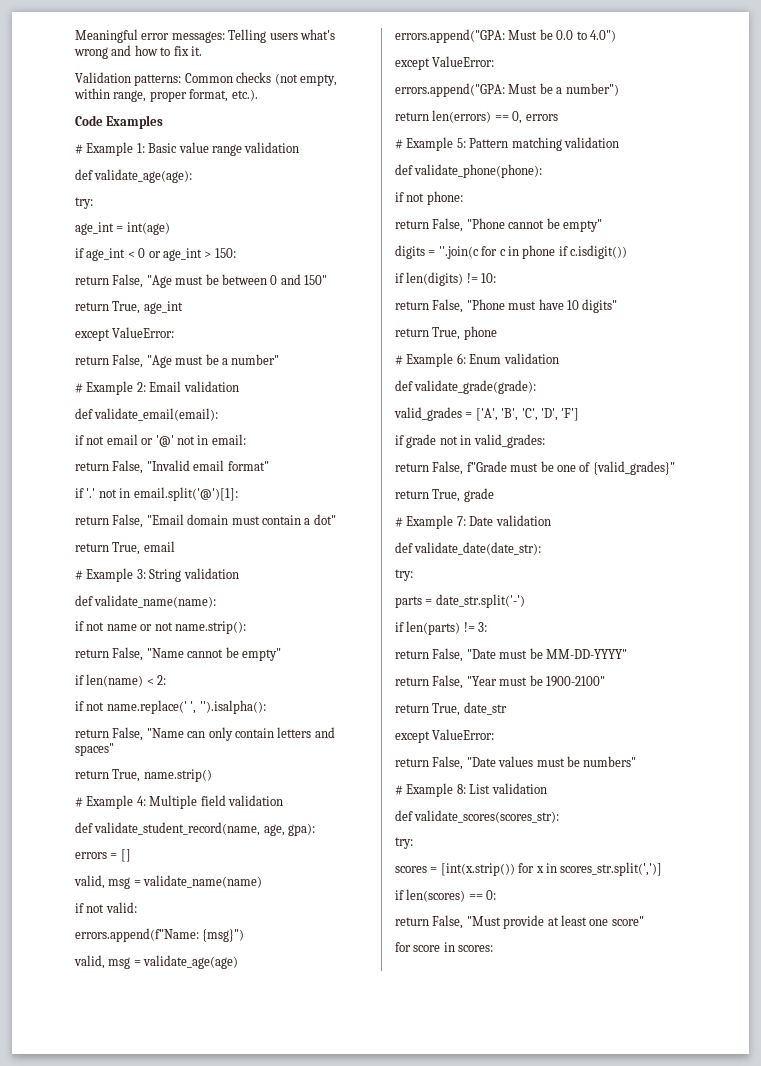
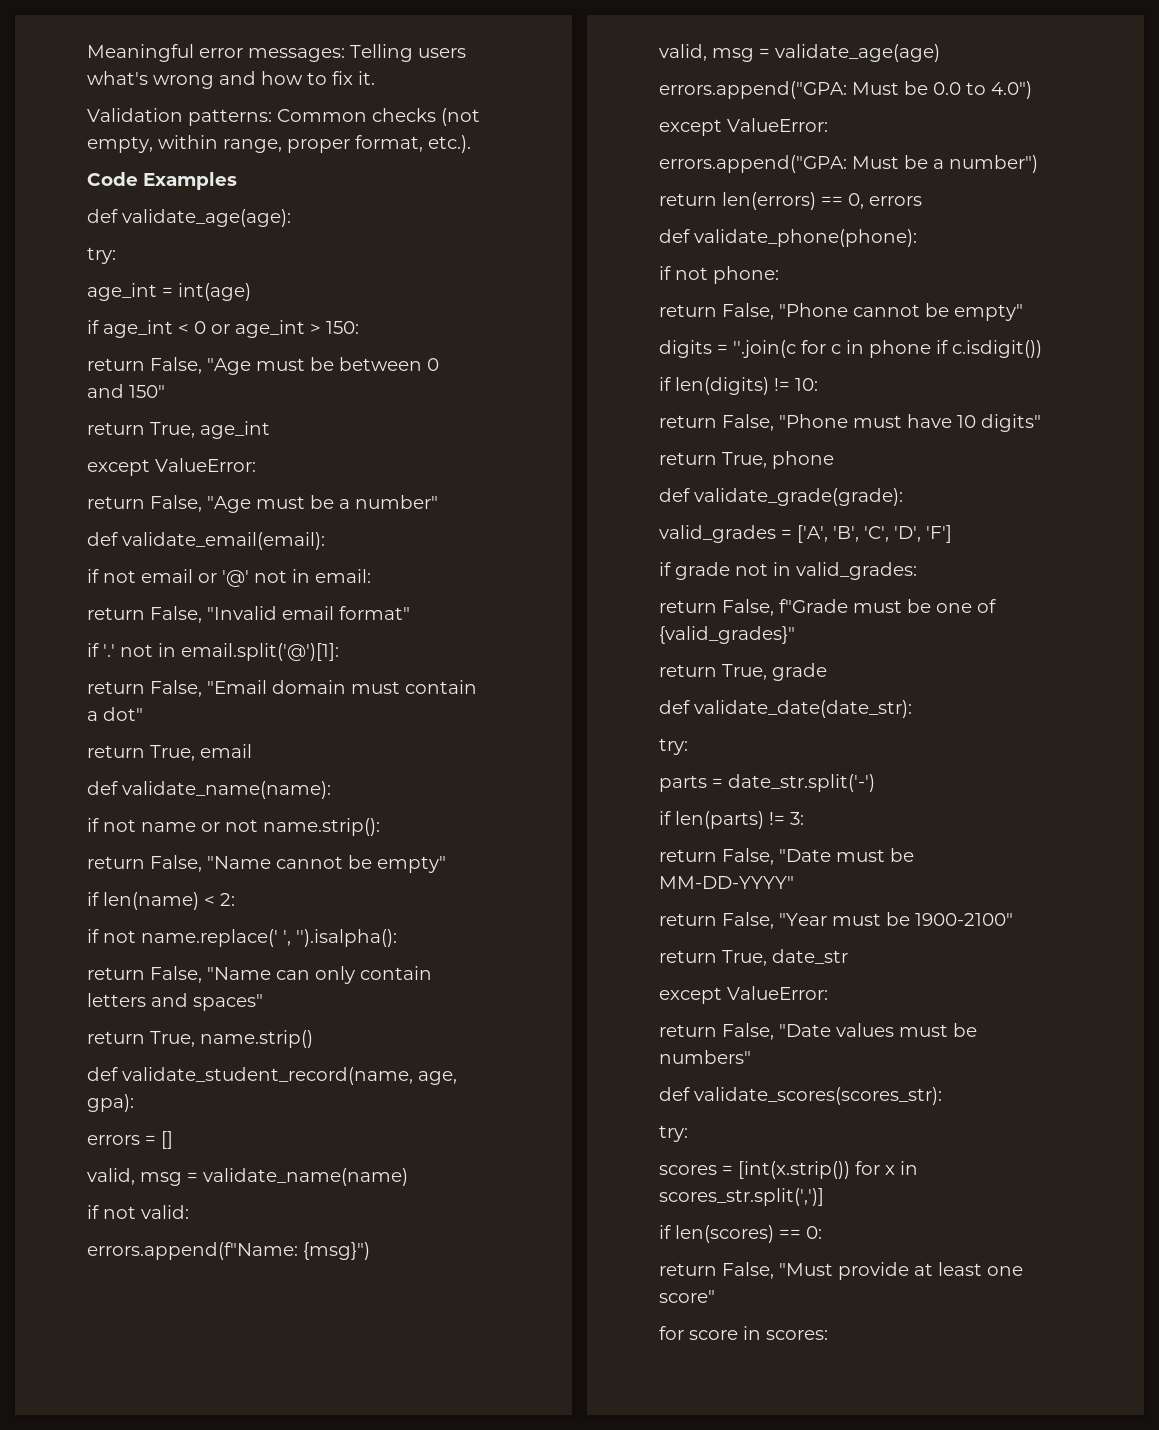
- # Example 1: Basic value range validation
- # Example 2: Email validation
- # Example 3: String validation
- # Example 4: Multiple field validation
- # Example 5: Pattern matching validation
- # Example 6: Enum validation
- # Example 7: Date validation
- # Example 8: List validation

